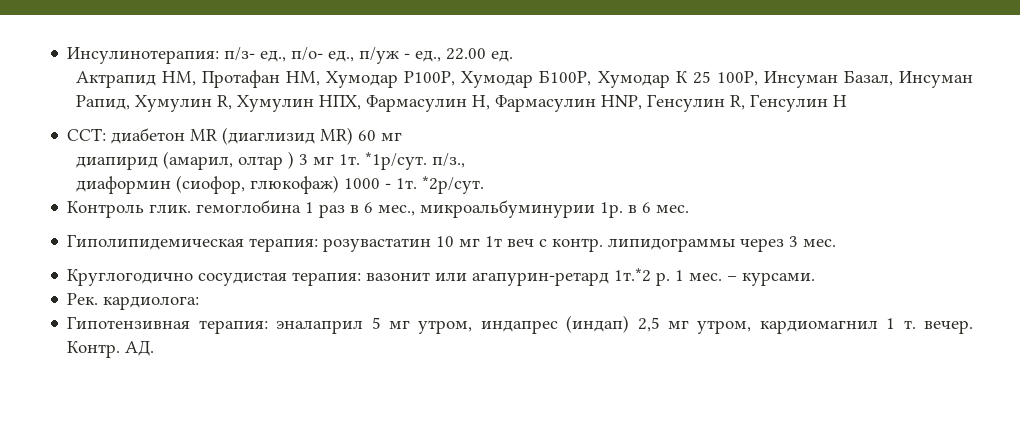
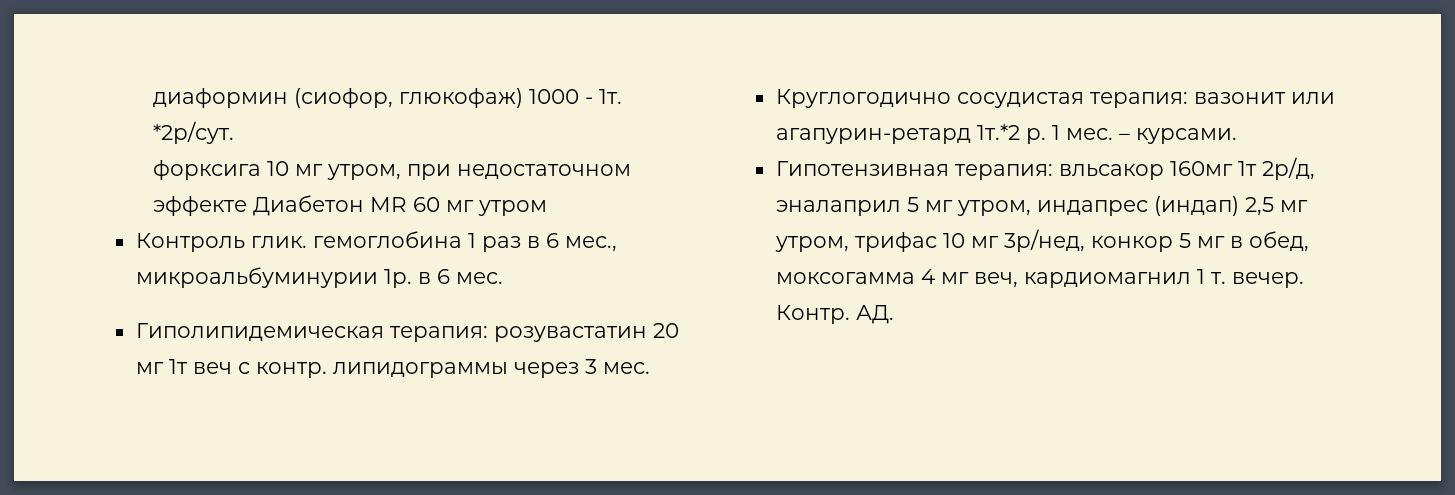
- Инсулинотерапия: п/з- ед., п/о- ед., п/уж - ед., 22.00 ед.
- Актрапид НМ, Протафан НМ, Хумодар Р100Р, Хумодар Б100Р, Хумодар К 25 100Р, Инсуман Базал, Инсуман Рапид, Хумулин R, Хумулин НПХ, Фармасулин Н, Фармасулин НNР, Генсулин R, Генсулин Н
- ССТ: диабетон МR (диаглизид МR) 60 мг
- диапирид (амарил, олтар ) 3 мг 1т. *1р/сут. п/з.,
+ форксига 10 мг утром, при недостаточном эффекте Диабетон MR 60 мг утром
- Гиполипидемическая терапия: розувастатин 10 мг 1т веч с контр. липидограммы через 3 мес.
+ Гиполипидемическая терапия: розувастатин 20 мг 1т веч с контр. липидограммы через 3 мес.
- Рек. кардиолога:
- Гипотензивная терапия: эналаприл 5 мг утром, индапрес (индап) 2,5 мг утром, кардиомагнил 1 т. вечер.
+ Гипотензивная терапия: вльсакор 160мг 1т 2р/д, эналаприл 5 мг утром, индапрес (индап) 2,5 мг утром, трифас 10 мг 3р/нед, конкор 5 мг в обед, моксогамма 4 мг веч, кардиомагнил 1 т. вечер.

